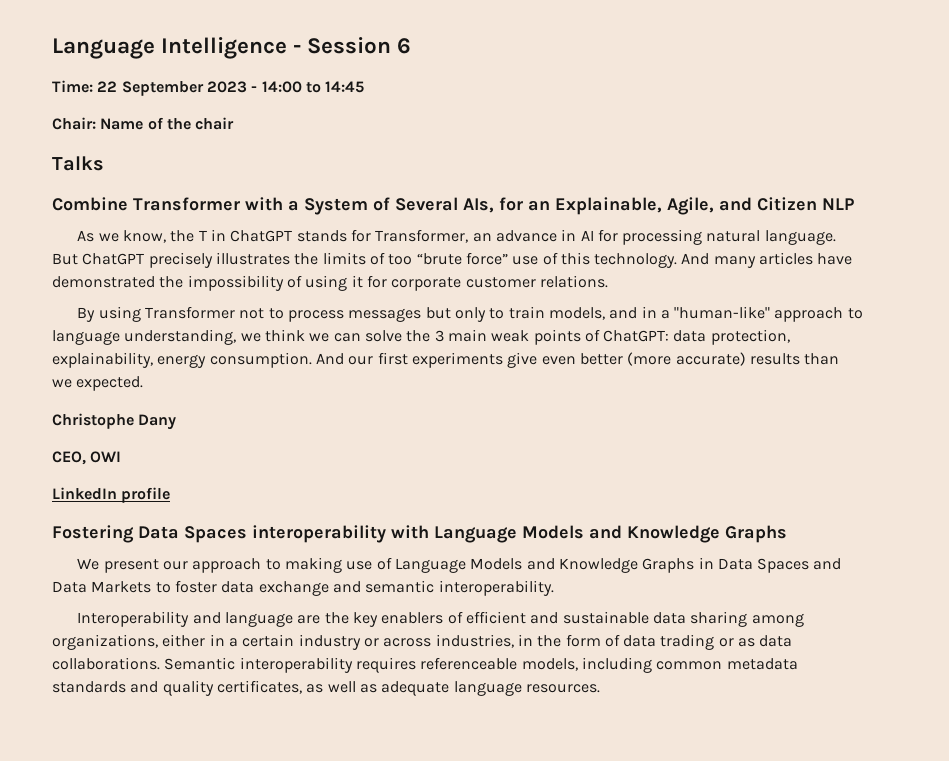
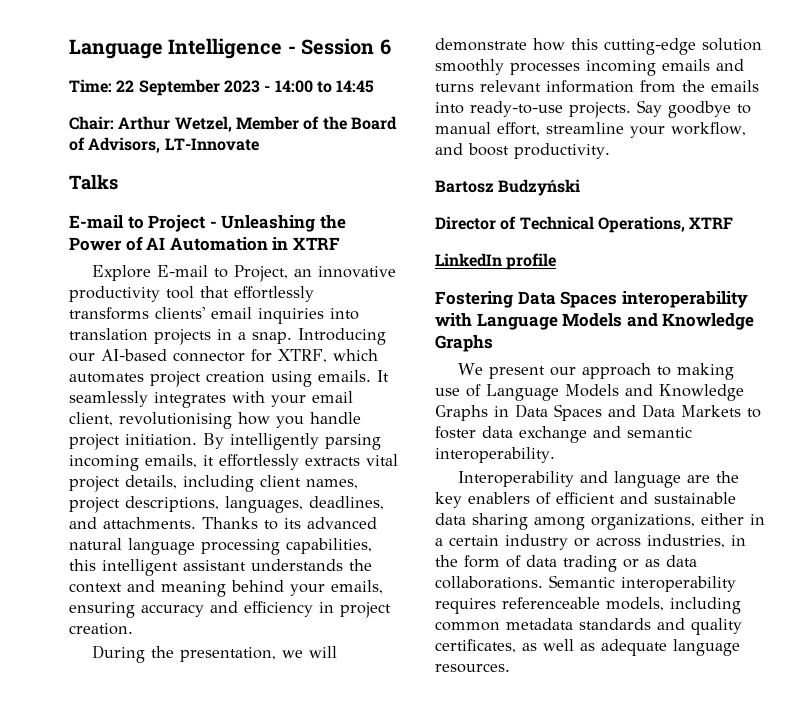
- Chair: Name of the chair
+ Chair: Arthur Wetzel, Member of the Board of Advisors, LT-Innovate
  Talks
- Combine Transformer with a System of Several AIs, for an Explainable, Agile, and Citizen NLP
- As we know, the T in ChatGPT stands for Transformer, an advance in AI for processing natural language. But ChatGPT precisely illustrates the limits of too “brute force” use of this technology. And many articles have demonstrated the impossibility of using it for corporate customer relations.
- By using Transformer not to process messages but only to train models, and in a "human-like" approach to language understanding, we think we can solve the 3 main weak points of ChatGPT: data protection, explainability, energy consumption. And our first experiments give even better (more accurate) results than we expected.
- Christophe Dany
- CEO, OWI
+ E-mail to Project - Unleashing the Power of AI Automation in XTRF
+ Explore E-mail to Project, an innovative productivity tool that effortlessly transforms clients' email inquiries into translation projects in a snap. Introducing our AI-based connector for XTRF, which automates project creation using emails. It seamlessly integrates with your email client, revolutionising how you handle project initiation. By intelligently parsing incoming emails, it effortlessly extracts vital project details, including client names, project descriptions, languages, deadlines, and attachments. Thanks to its advanced natural language processing capabilities, this intelligent assistant understands the context and meaning behind your emails, ensuring accuracy and efficiency in project creation.
+ During the presentation, we will demonstrate how this cutting-edge solution smoothly processes incoming emails and turns relevant information from the emails into ready-to-use projects. Say goodbye to manual effort, streamline your workflow, and boost productivity.
+ Bartosz Budzyński
+ Director of Technical Operations, XTRF

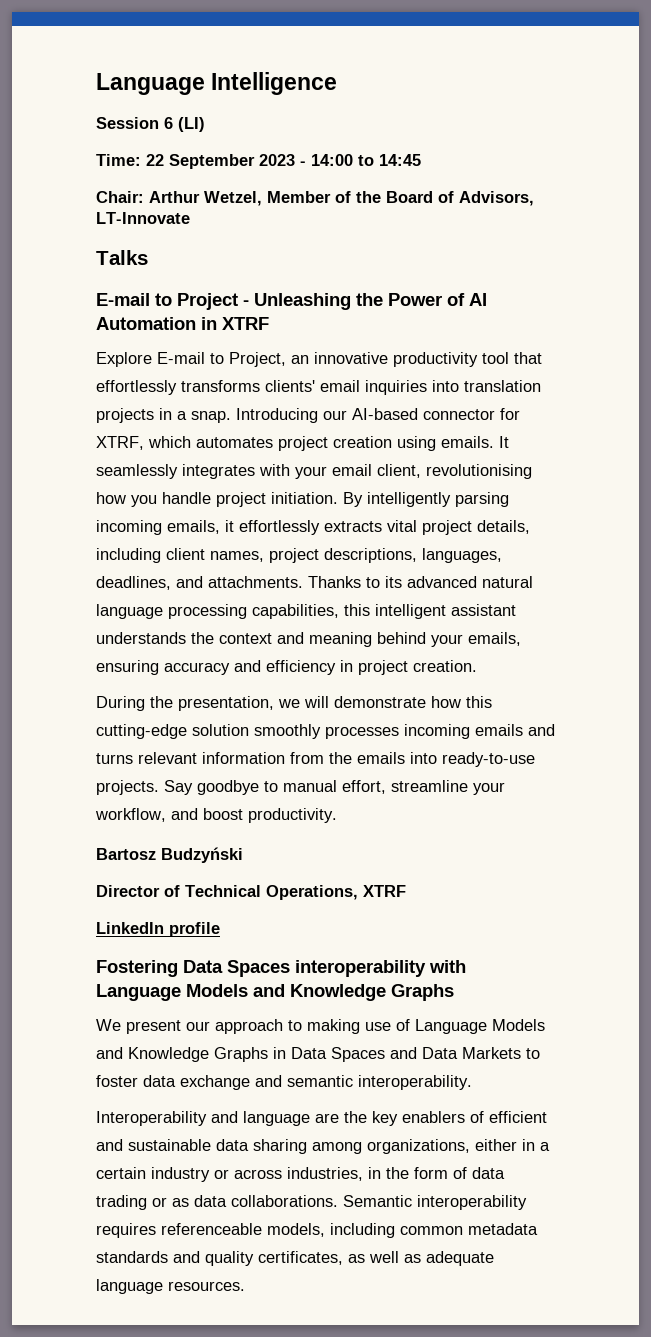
- Language Intelligence - Session 6
+ Language Intelligence
+ Session 6 (LI)

